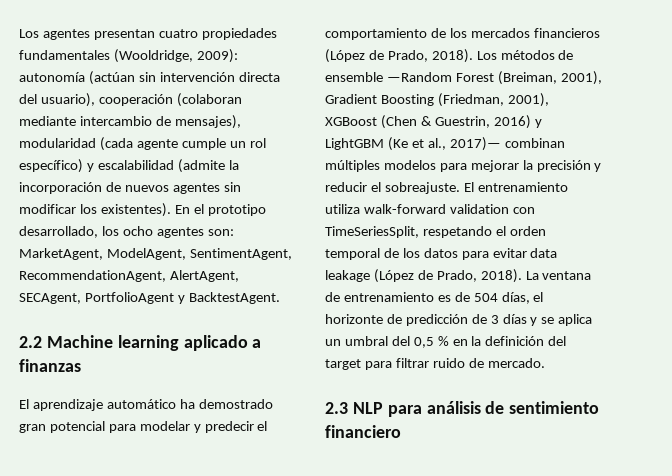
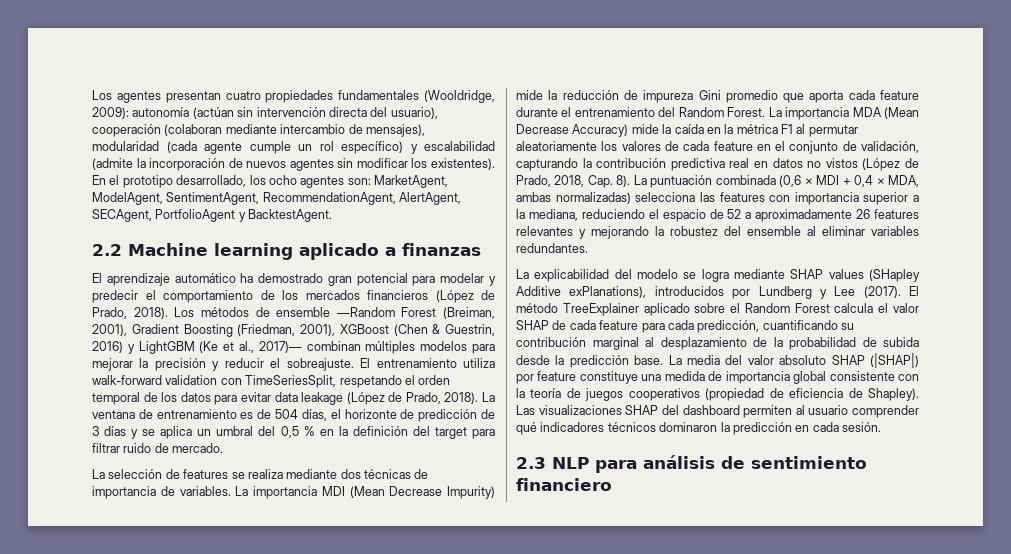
+ La selección de features se realiza mediante dos técnicas de importancia de variables. La importancia MDI (Mean Decrease Impurity) mide la reducción de impureza Gini promedio que aporta cada feature durante el entrenamiento del Random Forest. La importancia MDA (Mean Decrease Accuracy) mide la caída en la métrica F1 al permutar aleatoriamente los valores de cada feature en el conjunto de validación, capturando la contribución predictiva real en datos no vistos (López de Prado, 2018, Cap. 8). La puntuación combinada (0,6 × MDI + 0,4 × MDA, ambas normalizadas) selecciona las features con importancia superior a la mediana, reduciendo el espacio de 52 a aproximadamente 26 features relevantes y mejorando la robustez del ensemble al eliminar variables redundantes.
+ La explicabilidad del modelo se logra mediante SHAP values (SHapley Additive exPlanations), introducidos por Lundberg y Lee (2017). El método TreeExplainer aplicado sobre el Random Forest calcula el valor SHAP de cada feature para cada predicción, cuantificando su contribución marginal al desplazamiento de la probabilidad de subida desde la predicción base. La media del valor absoluto SHAP (|SHAP|) por feature constituye una medida de importancia global consistente con la teoría de juegos cooperativos (propiedad de eficiencia de Shapley). Las visualizaciones SHAP del dashboard permiten al usuario comprender qué indicadores técnicos dominaron la predicción en cada sesión.

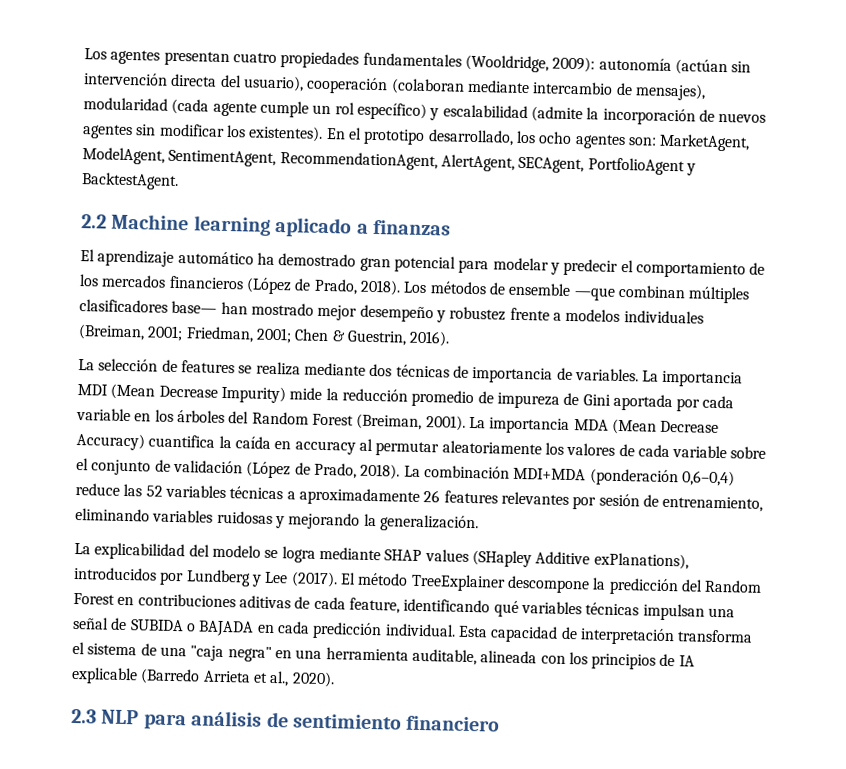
- Los métodos de ensemble —Random Forest (Breiman, 2001), Gradient Boosting (Friedman, 2001), XGBoost (Chen & Guestrin, 2016) y LightGBM (Ke et al., 2017)— combinan múltiples modelos para mejorar la precisión y reducir el sobreajuste. El entrenamiento utiliza walk-forward validation con TimeSeriesSplit, respetando el orden temporal de los datos para evitar data leakage (López de Prado, 2018). La ventana de entrenamiento es de 504 días, el horizonte de predicción de 3 días y se aplica un umbral del 0,5 % en la definición del target para filtrar ruido de mercado.
+ Los métodos de ensemble —que combinan múltiples clasificadores base— han mostrado mejor desempeño y robustez frente a modelos individuales (Breiman, 2001; Friedman, 2001; Chen & Guestrin, 2016).
- La importancia MDI (Mean Decrease Impurity) mide la reducción de impureza Gini promedio que aporta cada feature durante el entrenamiento del Random Forest.
+ La importancia MDI (Mean Decrease Impurity) mide la reducción promedio de impureza de Gini aportada por cada variable en los árboles del Random Forest (Breiman, 2001).
- La importancia MDA (Mean Decrease Accuracy) mide la caída en la métrica F1 al permutar aleatoriamente los valores de cada feature en el conjunto de validación, capturando la contribución predictiva real en datos no vistos (López de Prado, 2018, Cap. 8). La puntuación combinada (0,6 × MDI + 0,4 × MDA, ambas normalizadas) selecciona las features con importancia superior a la mediana, reduciendo el espacio de 52 a aproximadamente 26 features relevantes y mejorando la robustez del ensemble al eliminar variables redundantes.
+ La importancia MDA (Mean Decrease Accuracy) cuantifica la caída en accuracy al permutar aleatoriamente los valores de cada variable sobre el conjunto de validación (López de Prado, 2018). La combinación MDI+MDA (ponderación 0,6–0,4) reduce las 52 variables técnicas a aproximadamente 26 features relevantes por sesión de entrenamiento, eliminando variables ruidosas y mejorando la generalización.
- El método TreeExplainer aplicado sobre el Random Forest calcula el valor SHAP de cada feature para cada predicción, cuantificando su contribución marginal al desplazamiento de la probabilidad de subida desde la predicción base. La media del valor absoluto SHAP (|SHAP|) por feature constituye una medida de importancia global consistente con la teoría de juegos cooperativos (propiedad de eficiencia de Shapley). Las visualizaciones SHAP del dashboard permiten al usuario comprender qué indicadores técnicos dominaron la predicción en cada sesión.
+ El método TreeExplainer descompone la predicción del Random Forest en contribuciones aditivas de cada feature, identificando qué variables técnicas impulsan una señal de SUBIDA o BAJADA en cada predicción individual. Esta capacidad de interpretación transforma el sistema de una "caja negra" en una herramienta auditable, alineada con los principios de IA explicable (Barredo Arrieta et al., 2020).

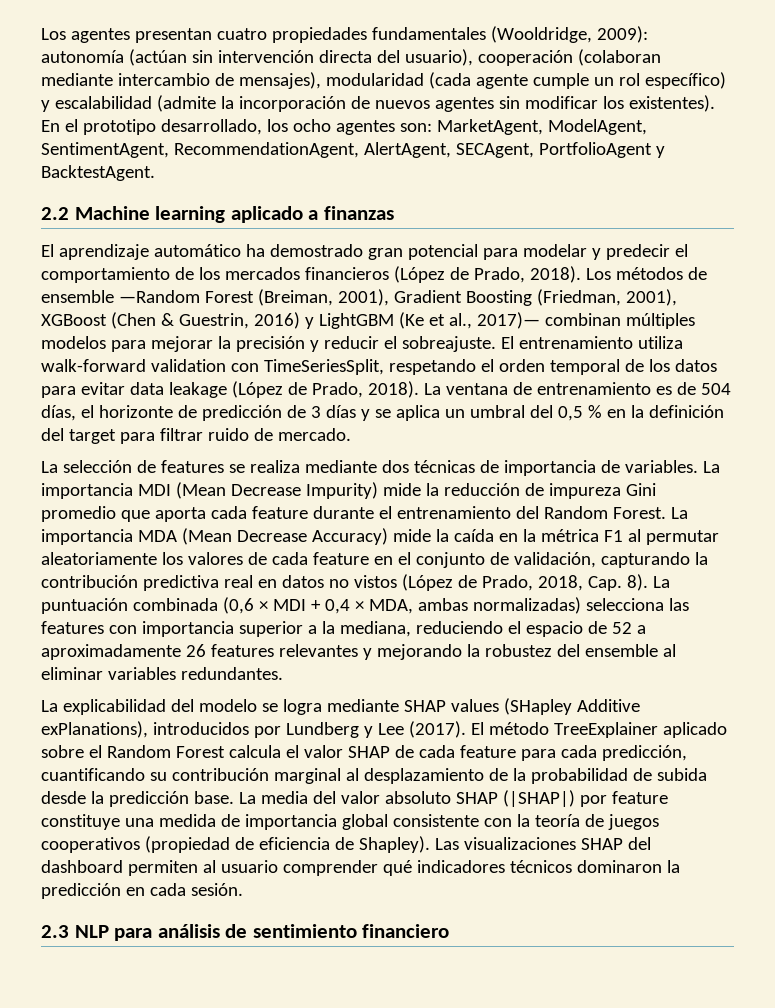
- Los métodos de ensemble —que combinan múltiples clasificadores base— han mostrado mejor desempeño y robustez frente a modelos individuales (Breiman, 2001; Friedman, 2001; Chen & Guestrin, 2016).
+ Los métodos de ensemble —Random Forest (Breiman, 2001), Gradient Boosting (Friedman, 2001), XGBoost (Chen & Guestrin, 2016) y LightGBM (Ke et al., 2017)— combinan múltiples modelos para mejorar la precisión y reducir el sobreajuste. El entrenamiento utiliza walk-forward validation con TimeSeriesSplit, respetando el orden temporal de los datos para evitar data leakage (López de Prado, 2018). La ventana de entrenamiento es de 504 días, el horizonte de predicción de 3 días y se aplica un umbral del 0,5 % en la definición del target para filtrar ruido de mercado.
- La importancia MDI (Mean Decrease Impurity) mide la reducción promedio de impureza de Gini aportada por cada variable en los árboles del Random Forest (Breiman, 2001).
+ La importancia MDI (Mean Decrease Impurity) mide la reducción de impureza Gini promedio que aporta cada feature durante el entrenamiento del Random Forest.
- La importancia MDA (Mean Decrease Accuracy) cuantifica la caída en accuracy al permutar aleatoriamente los valores de cada variable sobre el conjunto de validación (López de Prado, 2018). La combinación MDI+MDA (ponderación 0,6–0,4) reduce las 52 variables técnicas a aproximadamente 26 features relevantes por sesión de entrenamiento, eliminando variables ruidosas y mejorando la generalización.
+ La importancia MDA (Mean Decrease Accuracy) mide la caída en la métrica F1 al permutar aleatoriamente los valores de cada feature en el conjunto de validación, capturando la contribución predictiva real en datos no vistos (López de Prado, 2018, Cap. 8). La puntuación combinada (0,6 × MDI + 0,4 × MDA, ambas normalizadas) selecciona las features con importancia superior a la mediana, reduciendo el espacio de 52 a aproximadamente 26 features relevantes y mejorando la robustez del ensemble al eliminar variables redundantes.
- El método TreeExplainer descompone la predicción del Random Forest en contribuciones aditivas de cada feature, identificando qué variables técnicas impulsan una señal de SUBIDA o BAJADA en cada predicción individual. Esta capacidad de interpretación transforma el sistema de una "caja negra" en una herramienta auditable, alineada con los principios de IA explicable (Barredo Arrieta et al., 2020).
+ El método TreeExplainer aplicado sobre el Random Forest calcula el valor SHAP de cada feature para cada predicción, cuantificando su contribución marginal al desplazamiento de la probabilidad de subida desde la predicción base. La media del valor absoluto SHAP (|SHAP|) por feature constituye una medida de importancia global consistente con la teoría de juegos cooperativos (propiedad de eficiencia de Shapley). Las visualizaciones SHAP del dashboard permiten al usuario comprender qué indicadores técnicos dominaron la predicción en cada sesión.

